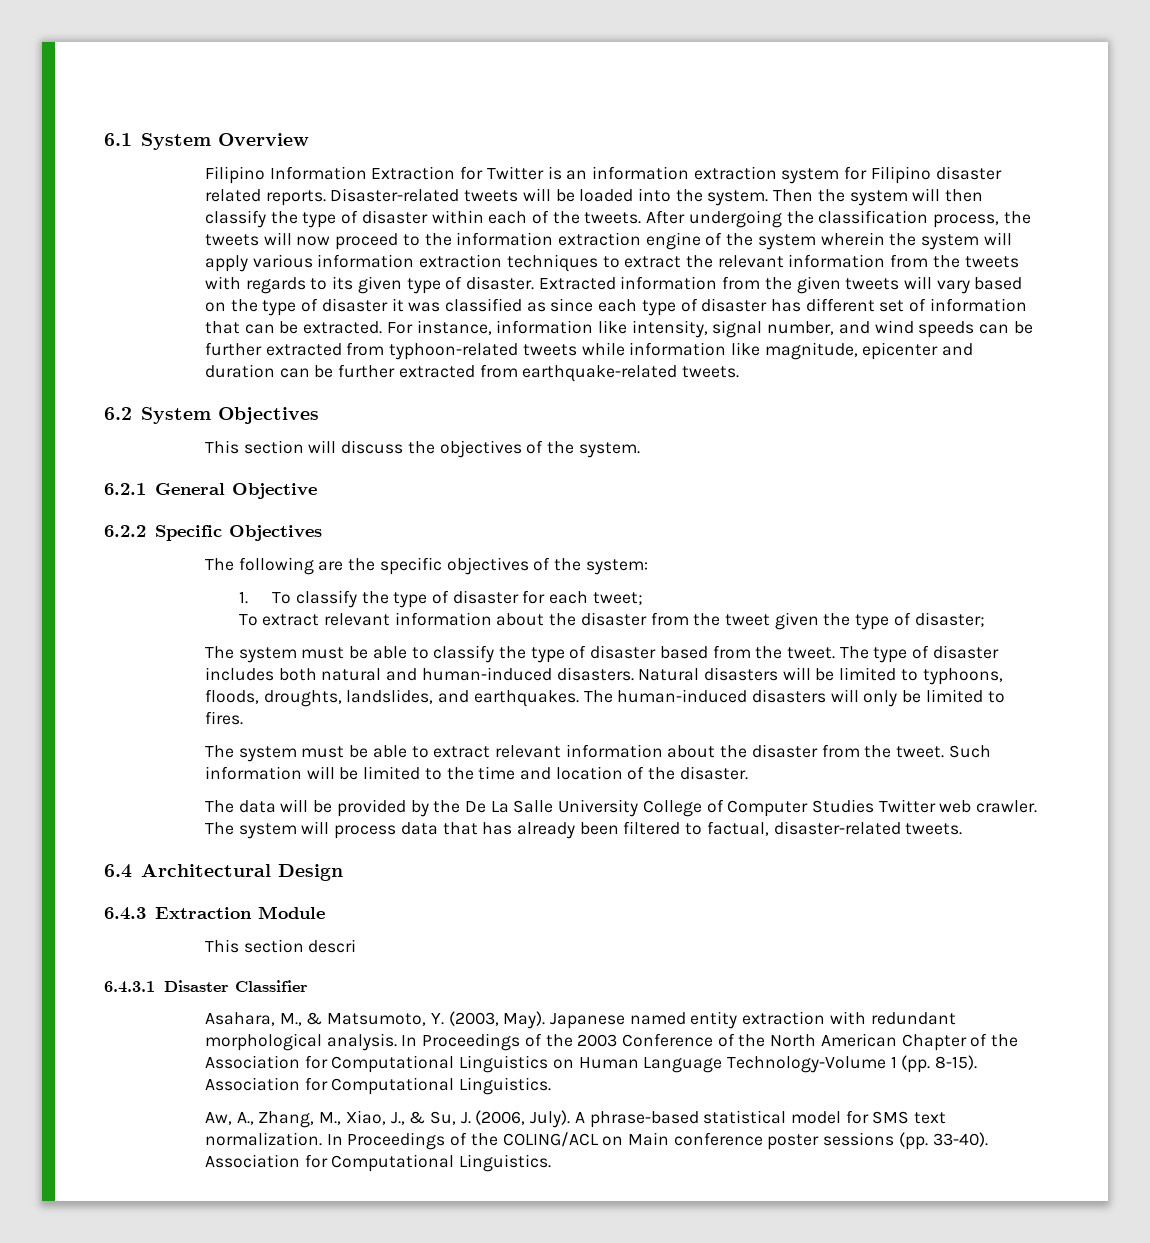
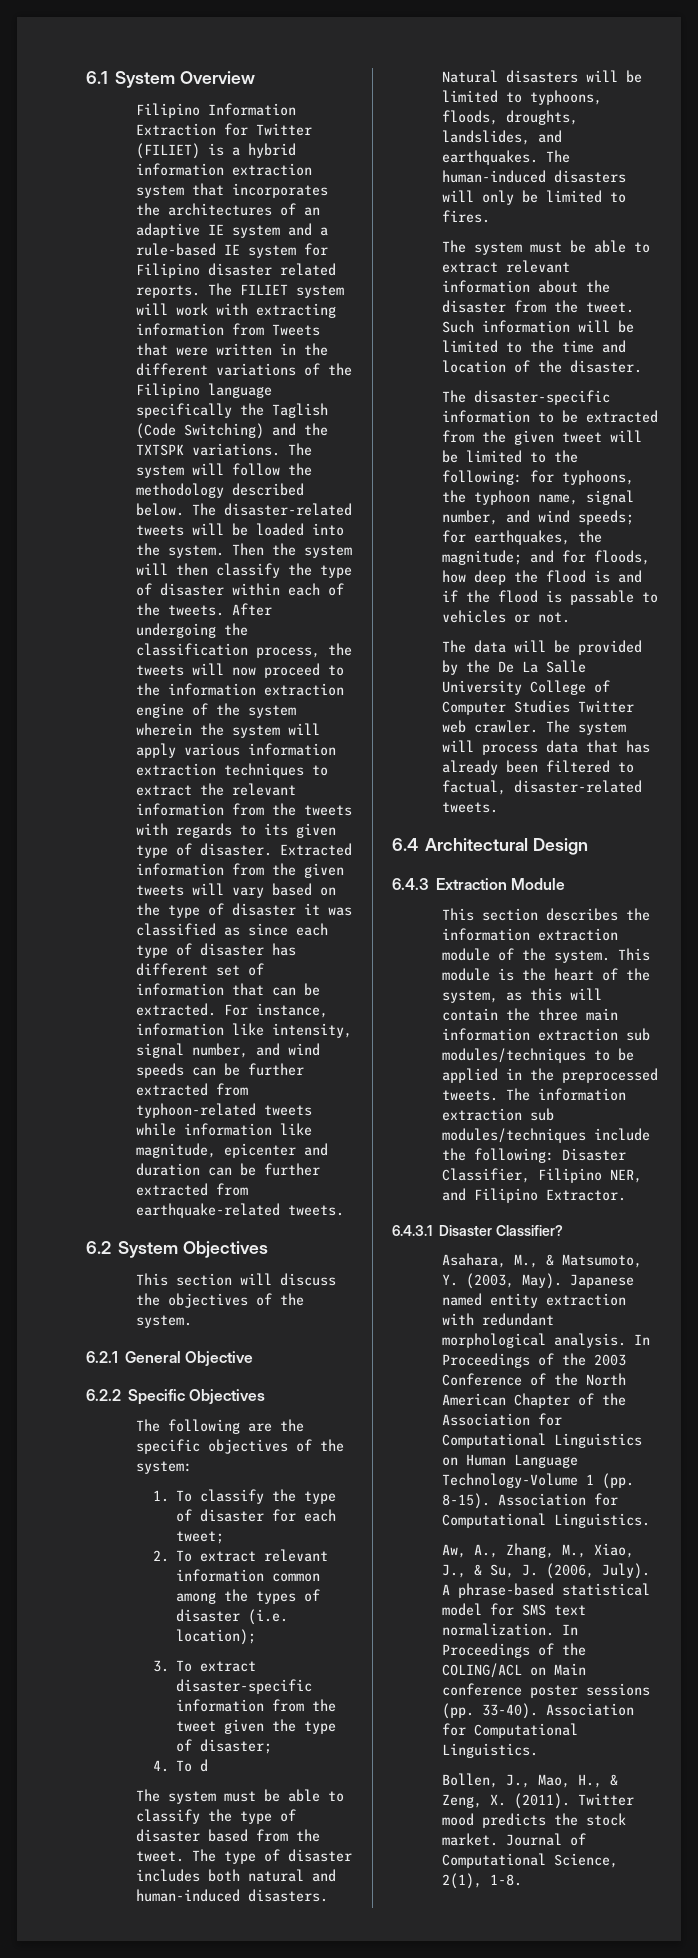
- Filipino Information Extraction for Twitter is an information extraction system for Filipino disaster related reports.
+ Filipino Information Extraction for Twitter (FILIET) is a hybrid information extraction system that incorporates the architectures of an adaptive IE system and a rule-based IE system for Filipino disaster related reports.
- Disaster-related tweets will be loaded into the system.
+ The FILIET system will work with extracting information from Tweets that were written in the different variations of the Filipino language specifically the Taglish (Code Switching) and the TXTSPK variations. The system will follow the methodology described below. The disaster-related tweets will be loaded into the system.
- To extract relevant information about the disaster from the tweet given the type of disaster;
+ 2. To extract relevant information common among the types of disaster (i.e. location);
+ 3. To extract disaster-specific information from the tweet given the type of disaster;
+ 4. To d
+ The disaster-specific information to be extracted from the given tweet will be limited to the following: for typhoons, the typhoon name, signal number, and wind speeds; for earthquakes, the magnitude; and for floods, how deep the flood is and if the flood is passable to vehicles or not.
- This section descri
+ This section describes the information extraction module of the system. This module is the heart of the system, as this will contain the three main information extraction sub modules/techniques to be applied in the preprocessed tweets. The information extraction sub modules/techniques include the following: Disaster Classifier, Filipino NER, and Filipino Extractor.
- 6.4.3.1 Disaster Classifier
+ 6.4.3.1 Disaster Classifier?
+ Bollen, J., Mao, H., & Zeng, X. (2011). Twitter mood predicts the stock market. Journal of Computational Science, 2(1), 1-8.

